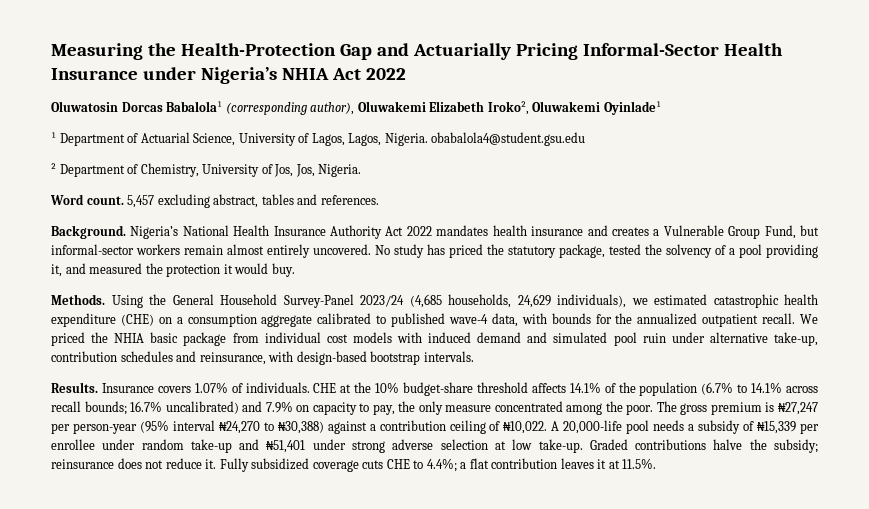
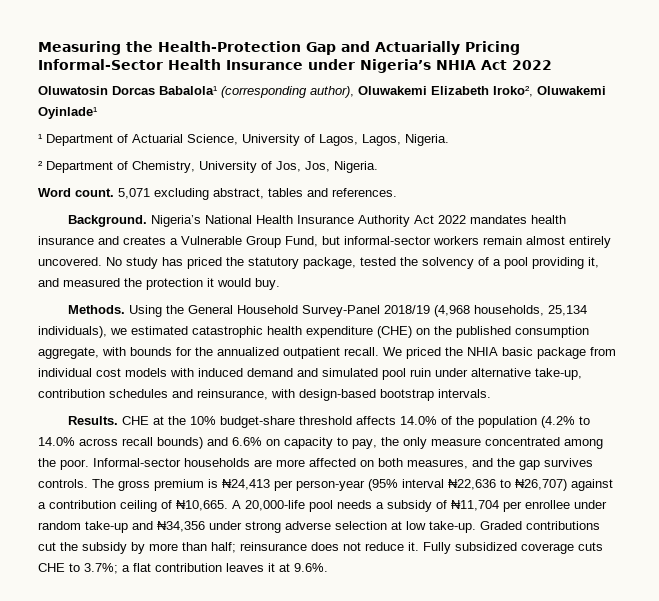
- ¹ Department of Actuarial Science, University of Lagos, Lagos, Nigeria. obabalola4@student.gsu.edu
+ ¹ Department of Actuarial Science, University of Lagos, Lagos, Nigeria.
- 5,457 excluding abstract, tables and references.
+ 5,071 excluding abstract, tables and references.
- Using the General Household Survey-Panel 2023/24 (4,685 households, 24,629 individuals), we estimated catastrophic health expenditure (CHE) on a consumption aggregate calibrated to published wave-4 data, with bounds for the annualized outpatient recall.
+ Using the General Household Survey-Panel 2018/19 (4,968 households, 25,134 individuals), we estimated catastrophic health expenditure (CHE) on the published consumption aggregate, with bounds for the annualized outpatient recall.
- Insurance covers 1.07% of individuals.
- CHE at the 10% budget-share threshold affects 14.1% of the population (6.7% to 14.1% across recall bounds; 16.7% uncalibrated) and 7.9% on capacity to pay, the only measure concentrated among the poor.
+ CHE at the 10% budget-share threshold affects 14.0% of the population (4.2% to 14.0% across recall bounds) and 6.6% on capacity to pay, the only measure concentrated among the poor.
+ Informal-sector households are more affected on both measures, and the gap survives controls.
- The gross premium is ₦27,247 per person-year (95% interval ₦24,270 to ₦30,388) against a contribution ceiling of ₦10,022.
+ The gross premium is ₦24,413 per person-year (95% interval ₦22,636 to ₦26,707) against a contribution ceiling of ₦10,665.
- A 20,000-life pool needs a subsidy of ₦15,339 per enrollee under random take-up and ₦51,401 under strong adverse selection at low take-up.
+ A 20,000-life pool needs a subsidy of ₦11,704 per enrollee under random take-up and ₦34,356 under strong adverse selection at low take-up.
- Graded contributions halve the subsidy; reinsurance does not reduce it.
+ Graded contributions cut the subsidy by more than half; reinsurance does not reduce it.
- Fully subsidized coverage cuts CHE to 4.4%; a flat contribution leaves it at 11.5%.
+ Fully subsidized coverage cuts CHE to 3.7%; a flat contribution leaves it at 9.6%.

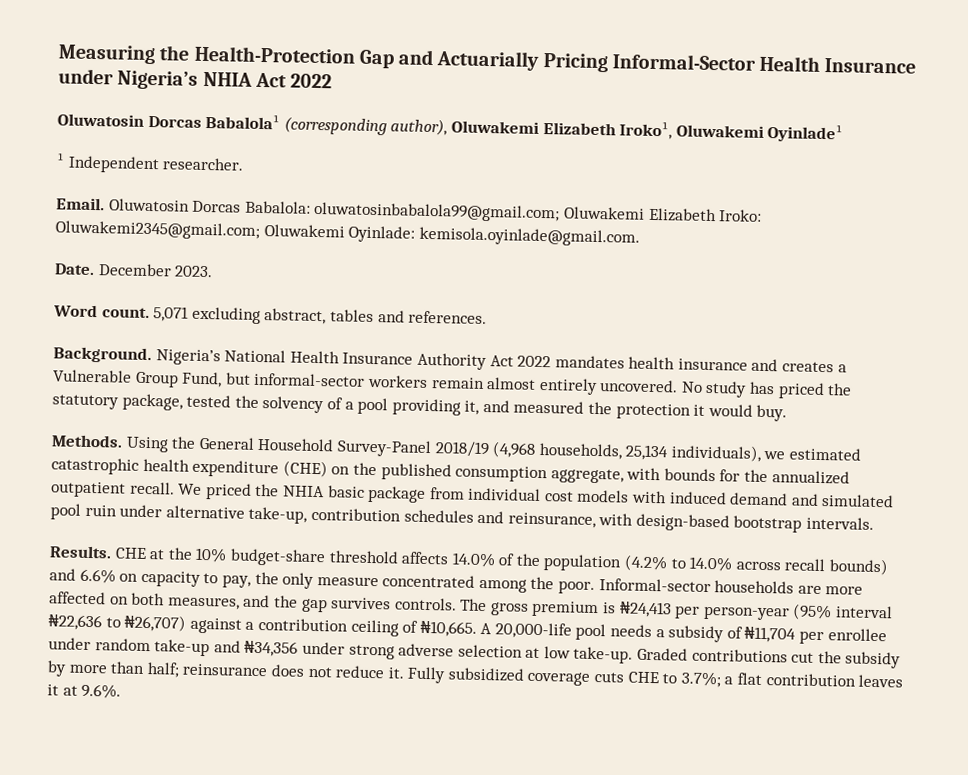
- Oluwatosin Dorcas Babalola¹ (corresponding author), Oluwakemi Elizabeth Iroko², Oluwakemi Oyinlade¹
+ Oluwatosin Dorcas Babalola¹ (corresponding author), Oluwakemi Elizabeth Iroko¹, Oluwakemi Oyinlade¹
- ¹ Department of Actuarial Science, University of Lagos, Lagos, Nigeria.
- ² Department of Chemistry, University of Jos, Jos, Nigeria.
+ ¹ Independent researcher.
+ Email. Oluwatosin Dorcas Babalola: oluwatosinbabalola99@gmail.com; Oluwakemi Elizabeth Iroko: Oluwakemi2345@gmail.com; Oluwakemi Oyinlade: kemisola.oyinlade@gmail.com.
+ Date. December 2023.

